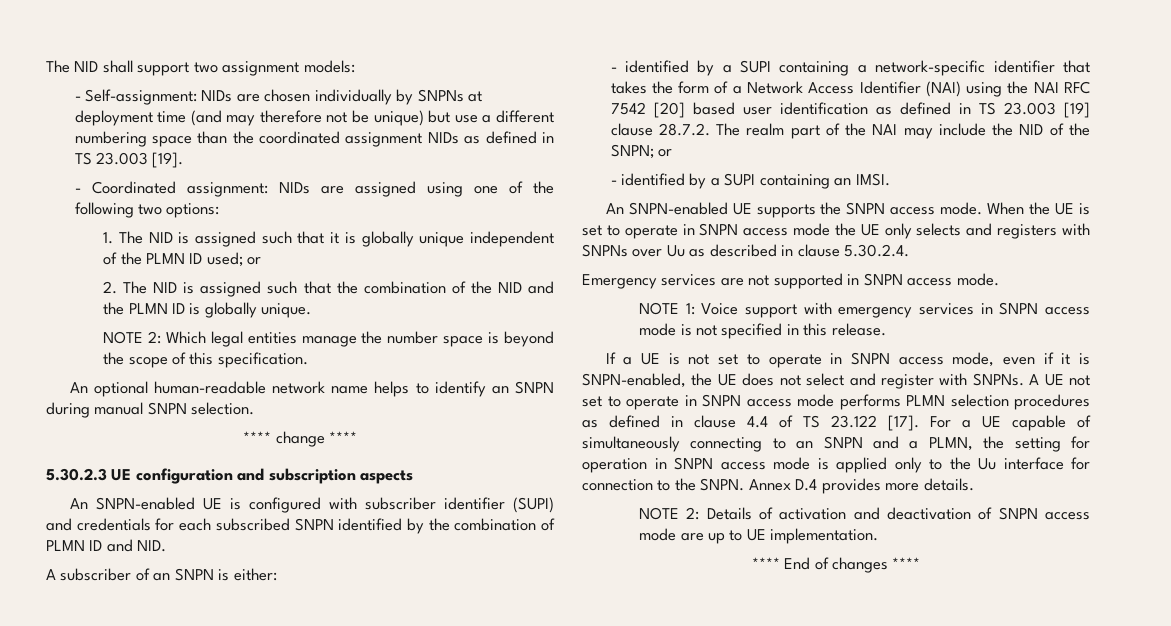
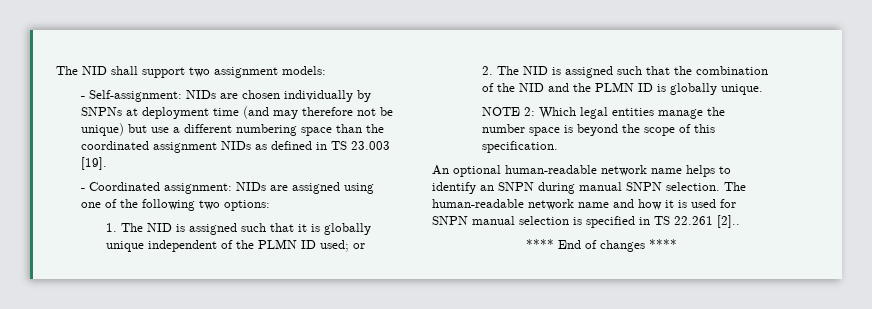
- An optional human-readable network name helps to identify an SNPN during manual SNPN selection.
- **** change ****
- 5.30.2.3 UE configuration and subscription aspects
- An SNPN-enabled UE is configured with subscriber identifier (SUPI) and credentials for each subscribed SNPN identified by the combination of PLMN ID and NID.
- A subscriber of an SNPN is either:
- - identified by a SUPI containing a network-specific identifier that takes the form of a Network Access Identifier (NAI) using the NAI RFC 7542 [20] based user identification as defined in TS 23.003 [19] clause 28.7.2. The realm part of the NAI may include the NID of the SNPN; or
- - identified by a SUPI containing an IMSI.
- An SNPN-enabled UE supports the SNPN access mode. When the UE is set to operate in SNPN access mode the UE only selects and registers with SNPNs over Uu as described in clause 5.30.2.4.
- Emergency services are not supported in SNPN access mode.
- NOTE 1: Voice support with emergency services in SNPN access mode is not specified in this release.
- If a UE is not set to operate in SNPN access mode, even if it is SNPN-enabled, the UE does not select and register with SNPNs. A UE not set to operate in SNPN access mode performs PLMN selection procedures as defined in clause 4.4 of TS 23.122 [17]. For a UE capable of simultaneously connecting to an SNPN and a PLMN, the setting for operation in SNPN access mode is applied only to the Uu interface for connection to the SNPN. Annex D.4 provides more details.
- NOTE 2: Details of activation and deactivation of SNPN access mode are up to UE implementation.
+ An optional human-readable network name helps to identify an SNPN during manual SNPN selection. The human-readable network name and how it is used for SNPN manual selection is specified in TS 22.261 [2]..

